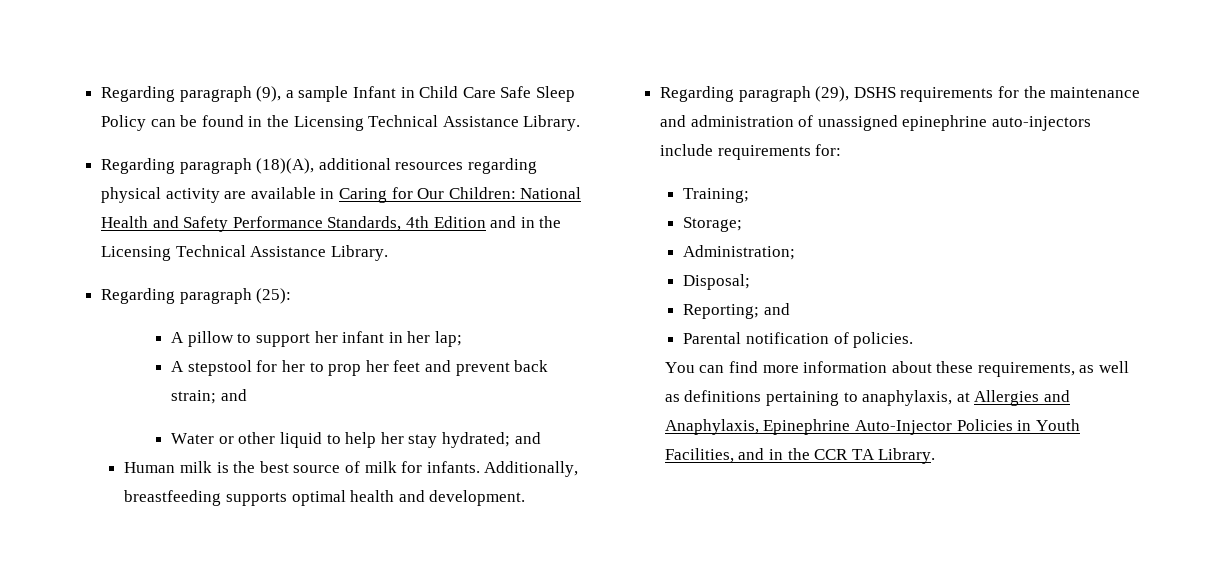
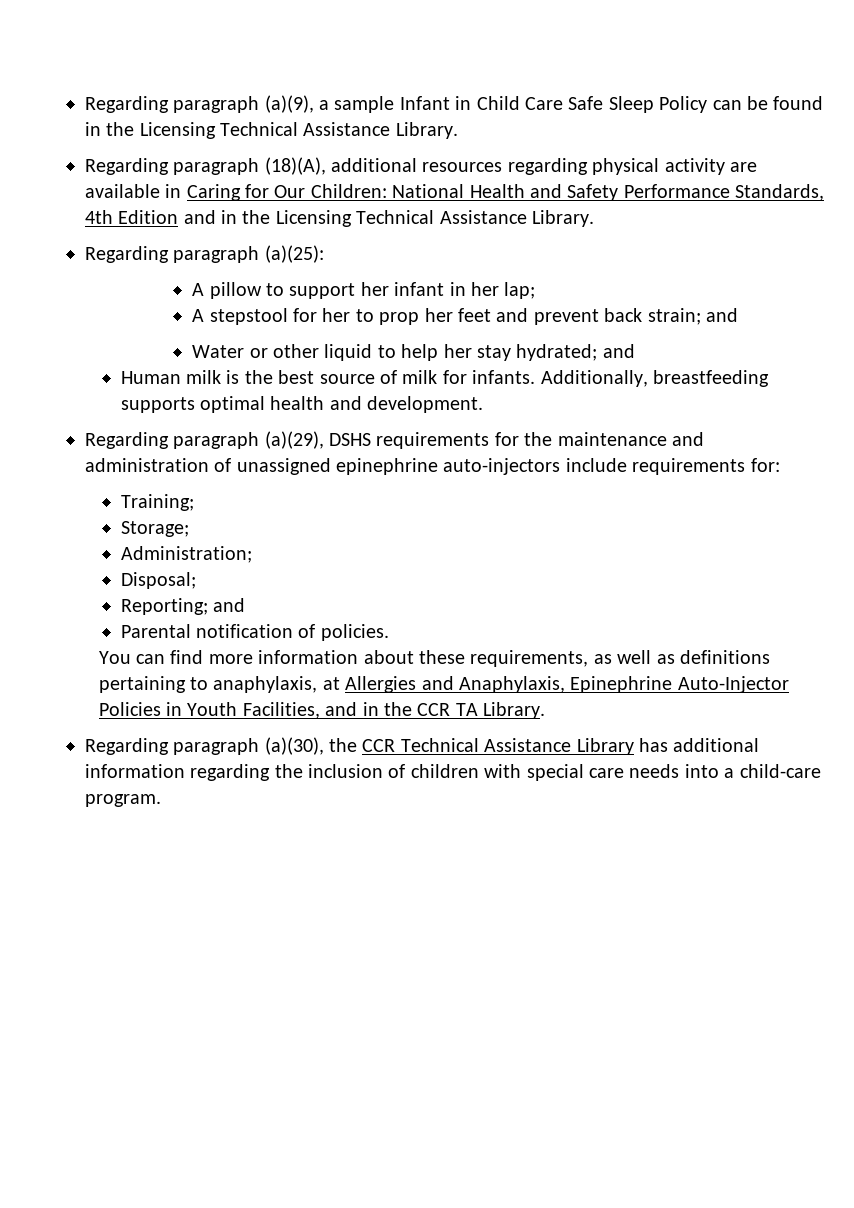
- Regarding paragraph (9), a sample Infant in Child Care Safe Sleep Policy can be found in the Licensing Technical Assistance Library.
+ Regarding paragraph (a)(9), a sample Infant in Child Care Safe Sleep Policy can be found in the Licensing Technical Assistance Library.
- Regarding paragraph (25):
+ Regarding paragraph (a)(25):
- Regarding paragraph (29), DSHS requirements for the maintenance and administration of unassigned epinephrine auto-injectors include requirements for:
+ Regarding paragraph (a)(29), DSHS requirements for the maintenance and administration of unassigned epinephrine auto-injectors include requirements for:
+ Regarding paragraph (a)(30), the CCR Technical Assistance Library has additional information regarding the inclusion of children with special care needs into a child-care program.

